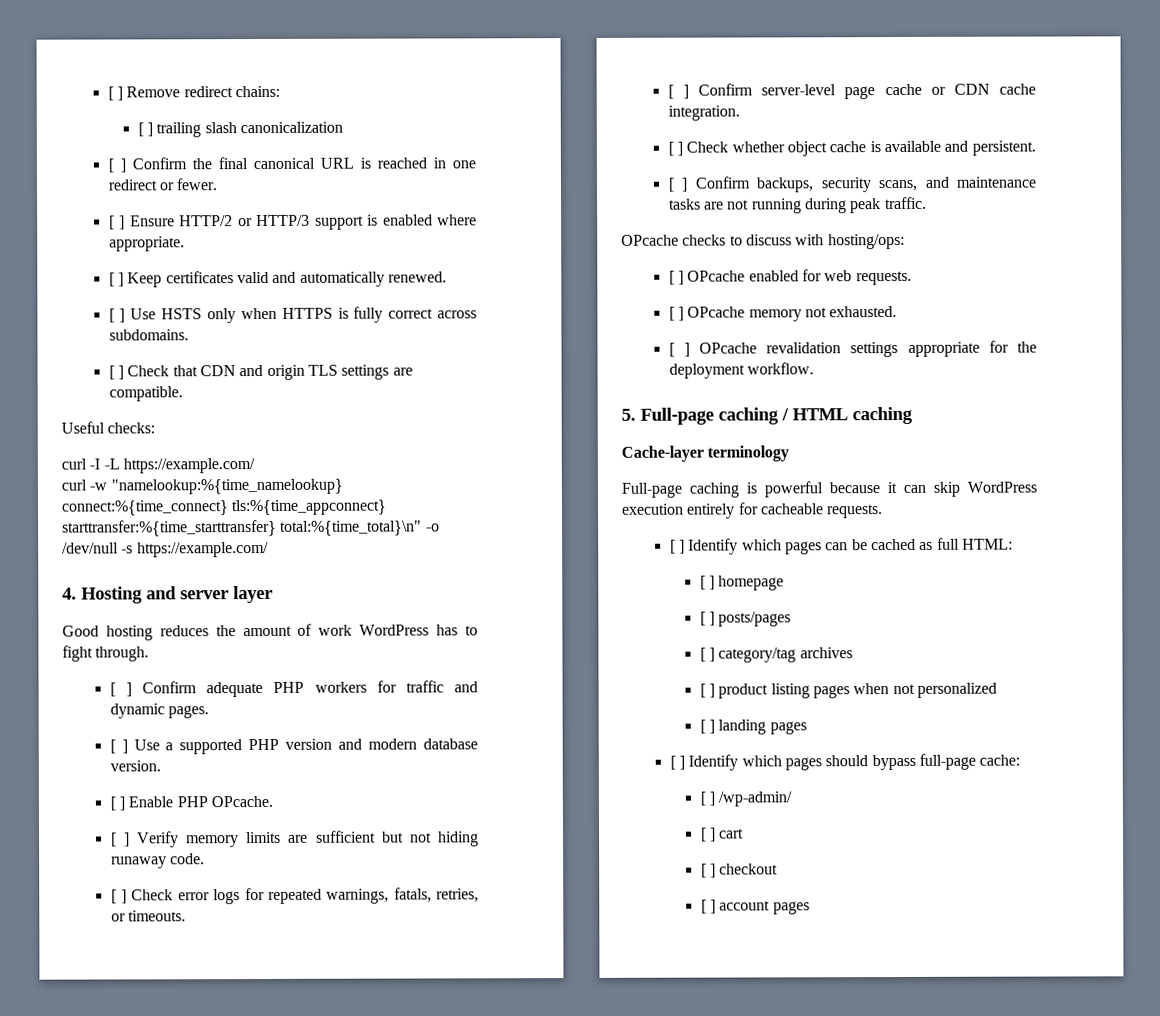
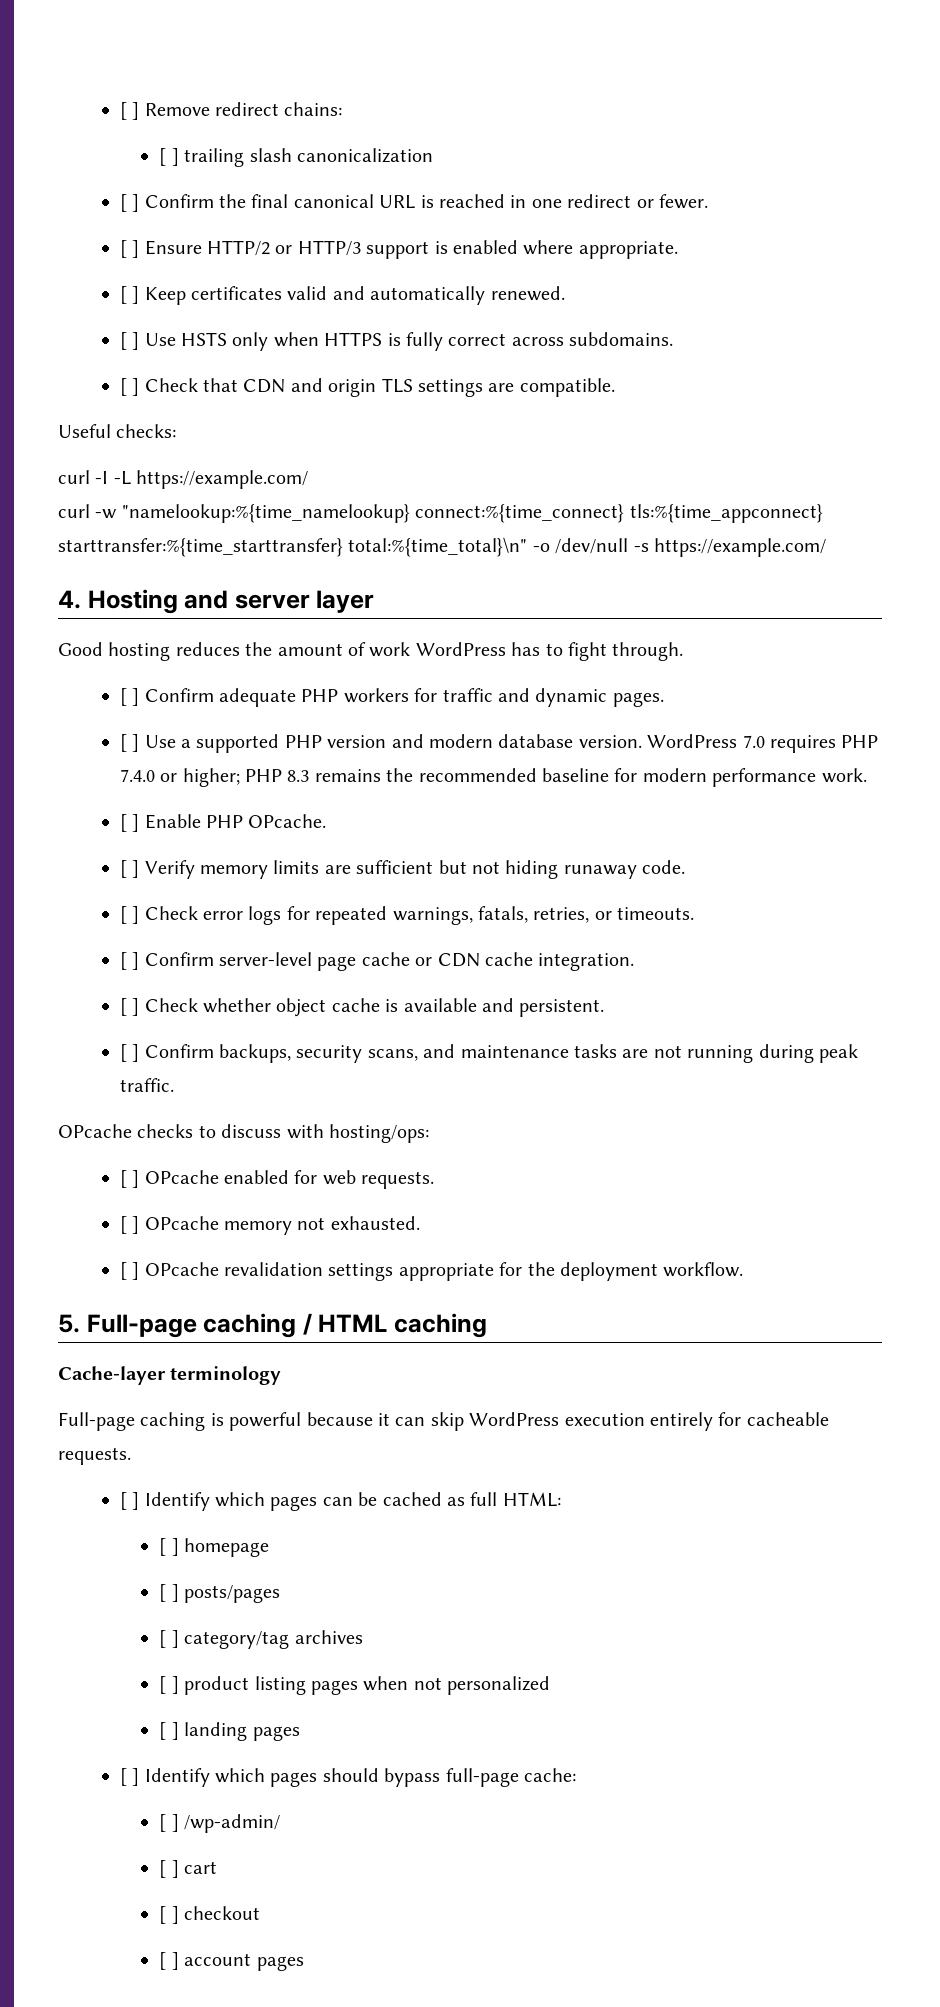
+ WordPress 7.0 requires PHP 7.4.0 or higher; PHP 8.3 remains the recommended baseline for modern performance work.

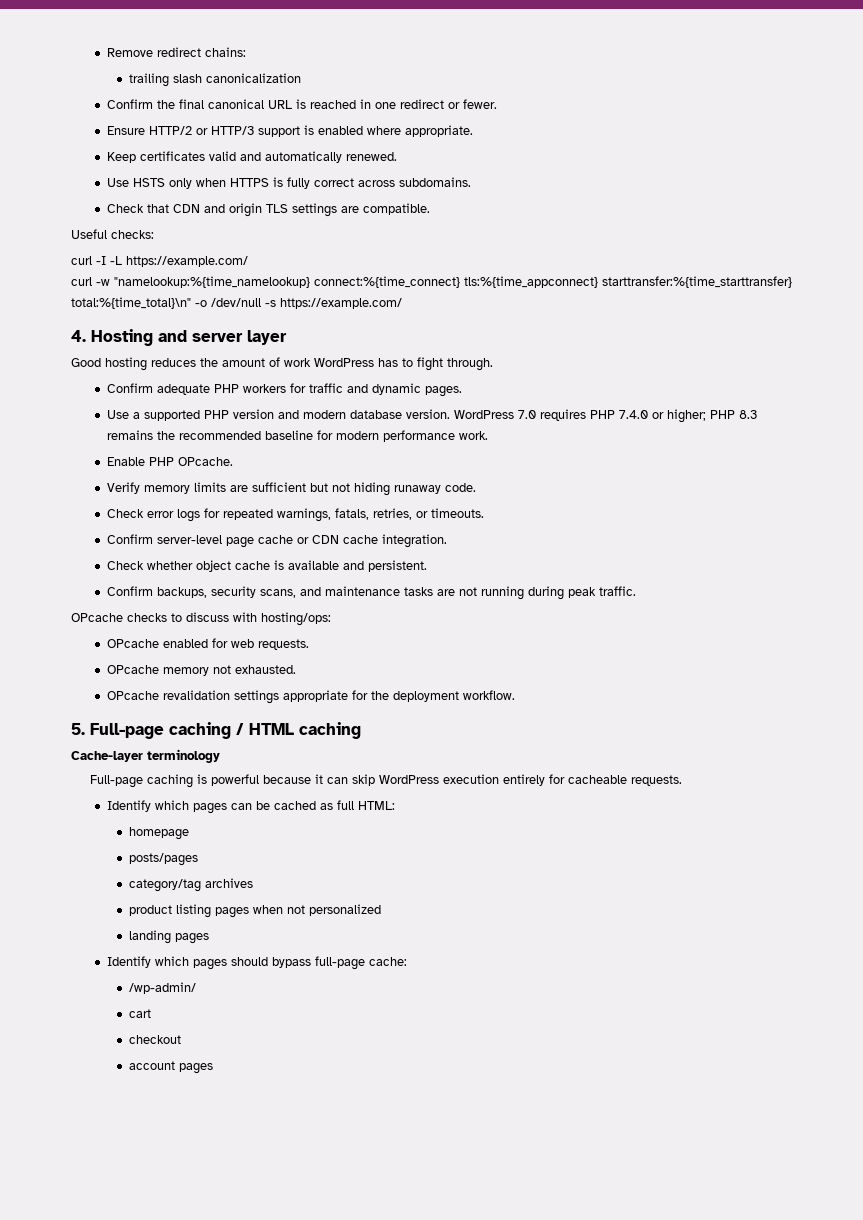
- [ ] Remove redirect chains:
+ Remove redirect chains:
- [ ] trailing slash canonicalization
+ trailing slash canonicalization
- [ ] Confirm the final canonical URL is reached in one redirect or fewer.
+ Confirm the final canonical URL is reached in one redirect or fewer.
- [ ] Ensure HTTP/2 or HTTP/3 support is enabled where appropriate.
+ Ensure HTTP/2 or HTTP/3 support is enabled where appropriate.
- [ ] Keep certificates valid and automatically renewed.
+ Keep certificates valid and automatically renewed.
- [ ] Use HSTS only when HTTPS is fully correct across subdomains.
+ Use HSTS only when HTTPS is fully correct across subdomains.
- [ ] Check that CDN and origin TLS settings are compatible.
+ Check that CDN and origin TLS settings are compatible.
- [ ] Confirm adequate PHP workers for traffic and dynamic pages.
+ Confirm adequate PHP workers for traffic and dynamic pages.
- [ ] Use a supported PHP version and modern database version.
+ Use a supported PHP version and modern database version.
- [ ] Enable PHP OPcache.
+ Enable PHP OPcache.
- [ ] Verify memory limits are sufficient but not hiding runaway code.
+ Verify memory limits are sufficient but not hiding runaway code.
- [ ] Check error logs for repeated warnings, fatals, retries, or timeouts.
+ Check error logs for repeated warnings, fatals, retries, or timeouts.
- [ ] Confirm server-level page cache or CDN cache integration.
+ Confirm server-level page cache or CDN cache integration.
- [ ] Check whether object cache is available and persistent.
+ Check whether object cache is available and persistent.
- [ ] Confirm backups, security scans, and maintenance tasks are not running during peak traffic.
+ Confirm backups, security scans, and maintenance tasks are not running during peak traffic.
- [ ] OPcache enabled for web requests.
+ OPcache enabled for web requests.
- [ ] OPcache memory not exhausted.
+ OPcache memory not exhausted.
- [ ] OPcache revalidation settings appropriate for the deployment workflow.
+ OPcache revalidation settings appropriate for the deployment workflow.
- [ ] Identify which pages can be cached as full HTML:
+ Identify which pages can be cached as full HTML:
- [ ] homepage
+ homepage
- [ ] posts/pages
+ posts/pages
- [ ] category/tag archives
+ category/tag archives
- [ ] product listing pages when not personalized
+ product listing pages when not personalized
- [ ] landing pages
+ landing pages
- [ ] Identify which pages should bypass full-page cache:
+ Identify which pages should bypass full-page cache:
- [ ] /wp-admin/
+ /wp-admin/
- [ ] cart
+ cart
- [ ] checkout
+ checkout
- [ ] account pages
+ account pages

